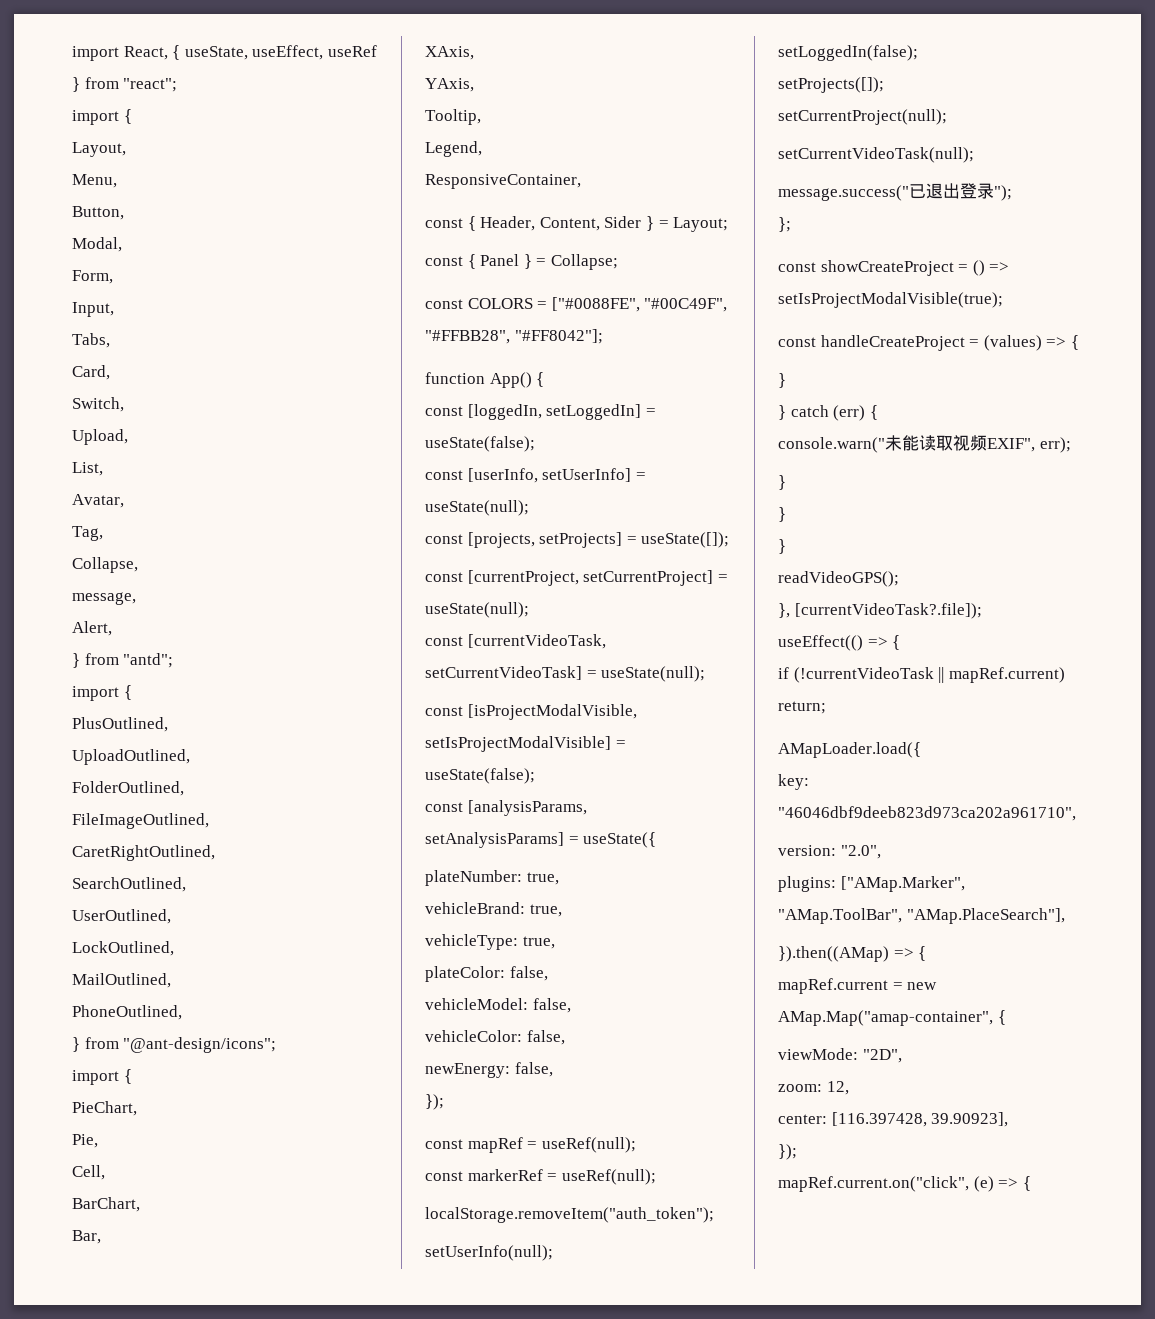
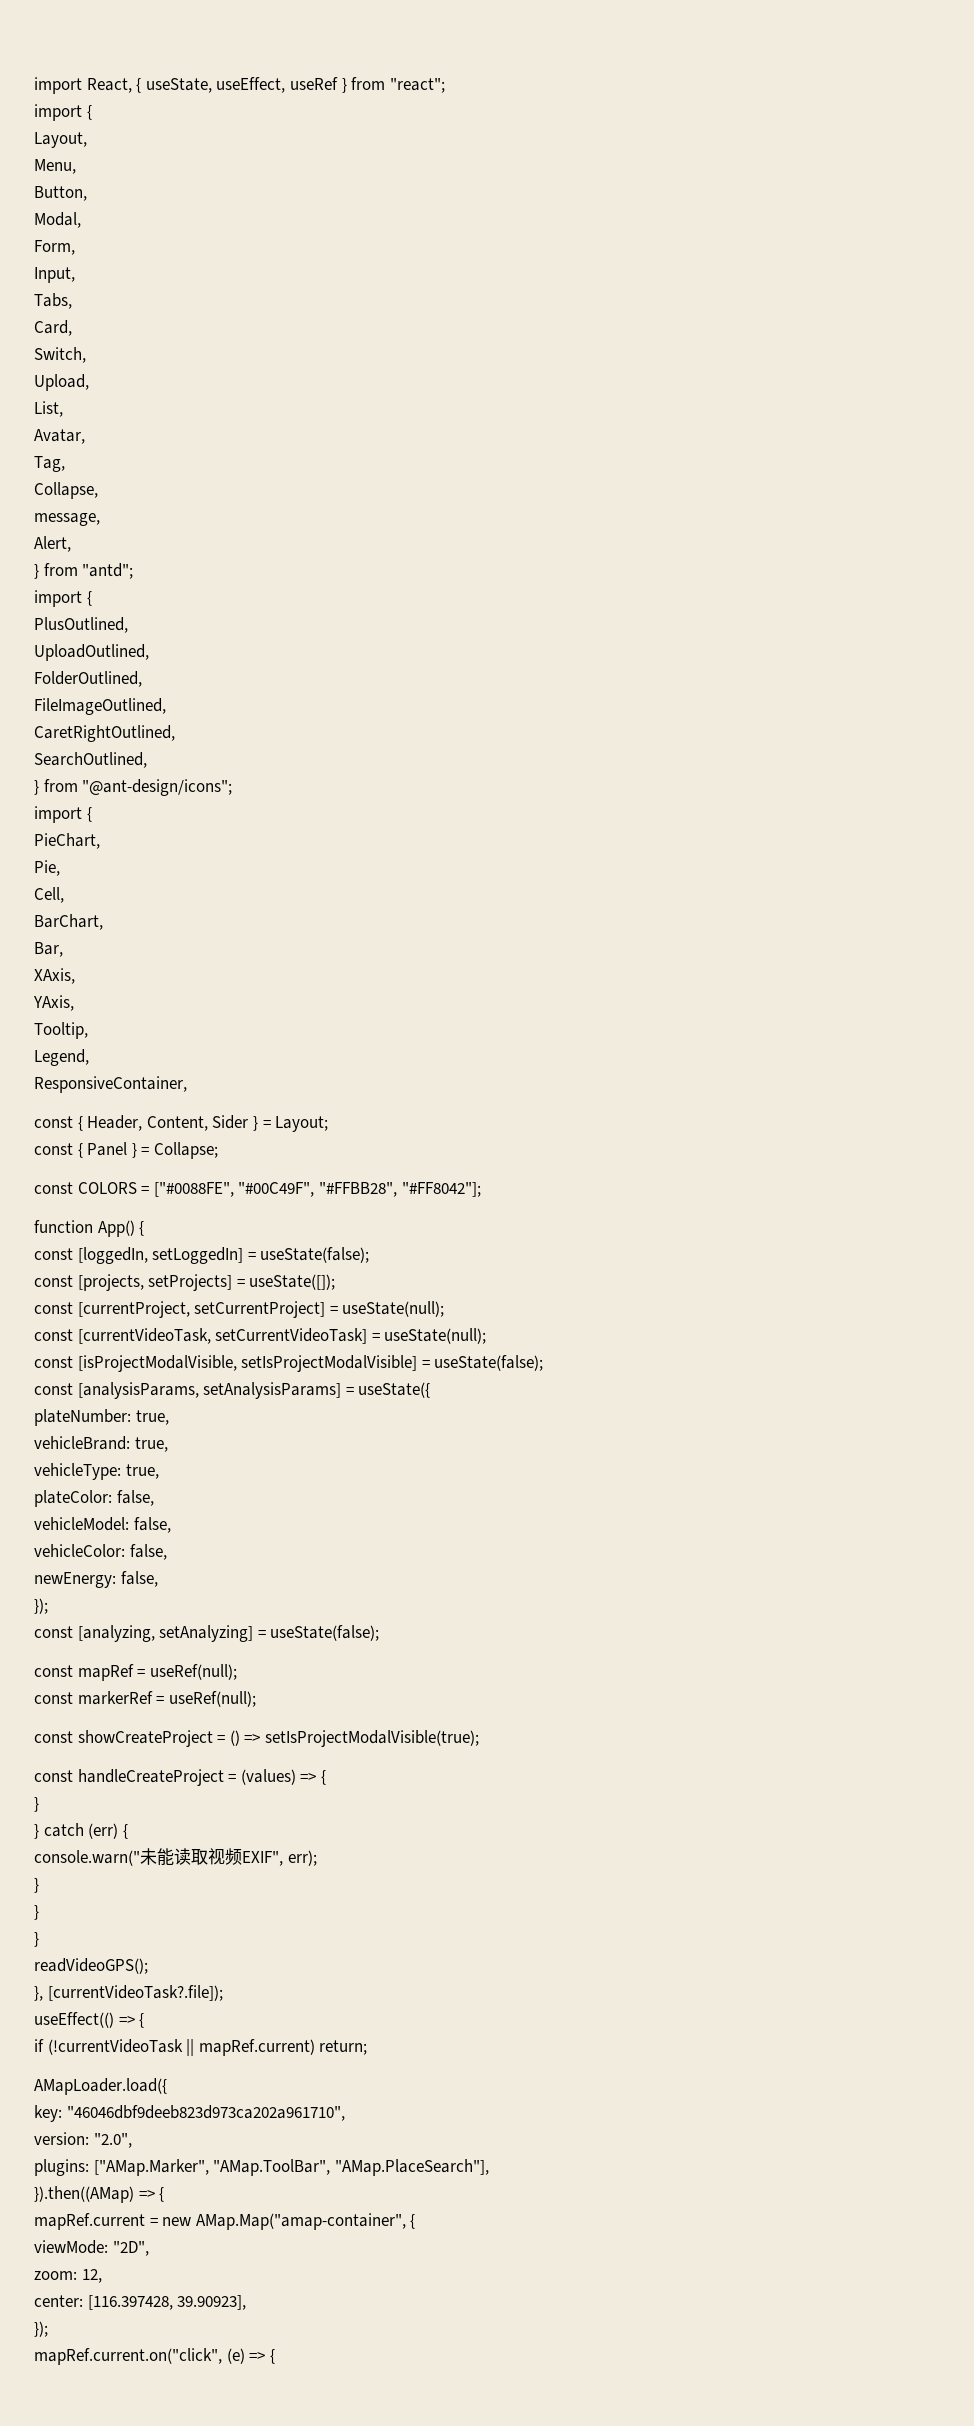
- UserOutlined,
- LockOutlined,
- MailOutlined,
- PhoneOutlined,
- const [userInfo, setUserInfo] = useState(null);
+ const [analyzing, setAnalyzing] = useState(false);
- localStorage.removeItem("auth_token");
- setUserInfo(null);
- setLoggedIn(false);
- setProjects([]);
- setCurrentProject(null);
- setCurrentVideoTask(null);
- message.success("已退出登录");
- };

